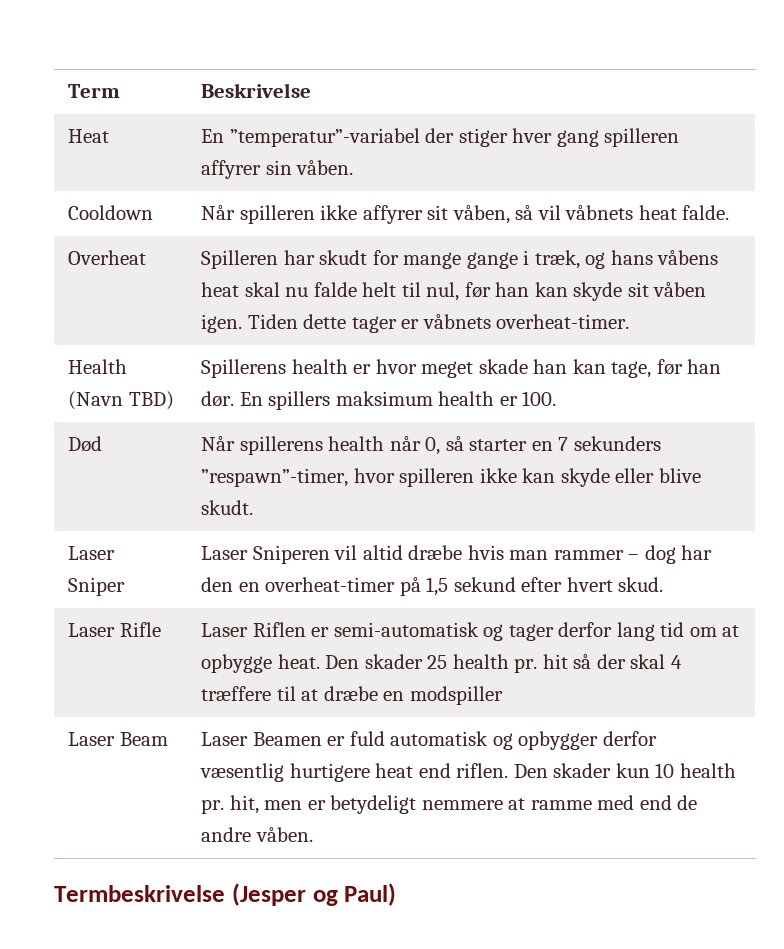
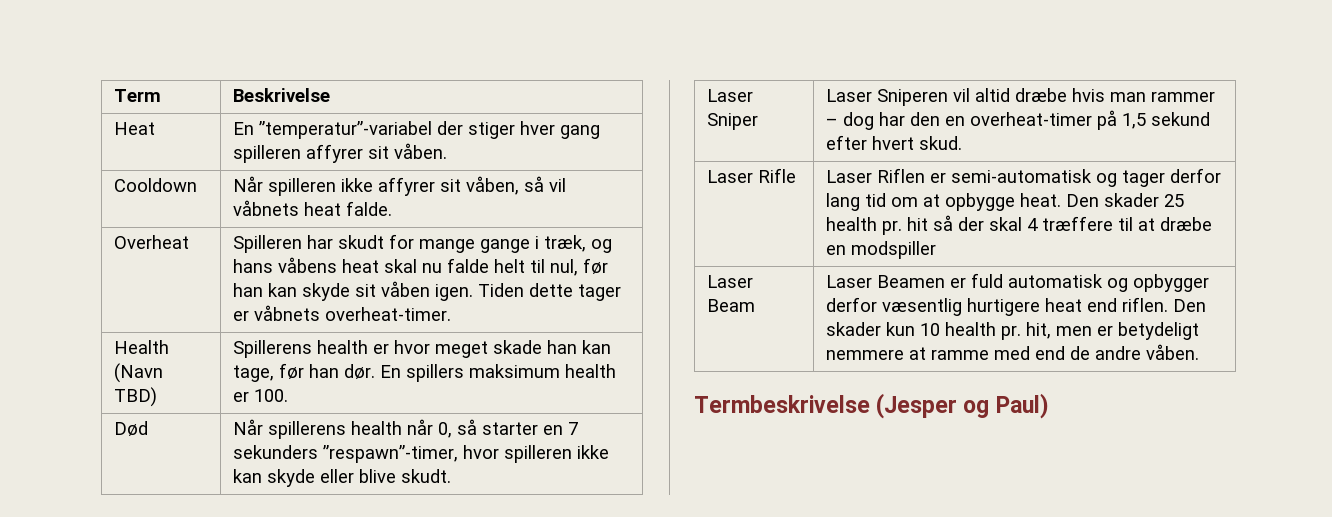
- Heat | En ”temperatur”-variabel der stiger hver gang spilleren affyrer sin våben.
+ Heat | En ”temperatur”-variabel der stiger hver gang spilleren affyrer sit våben.

